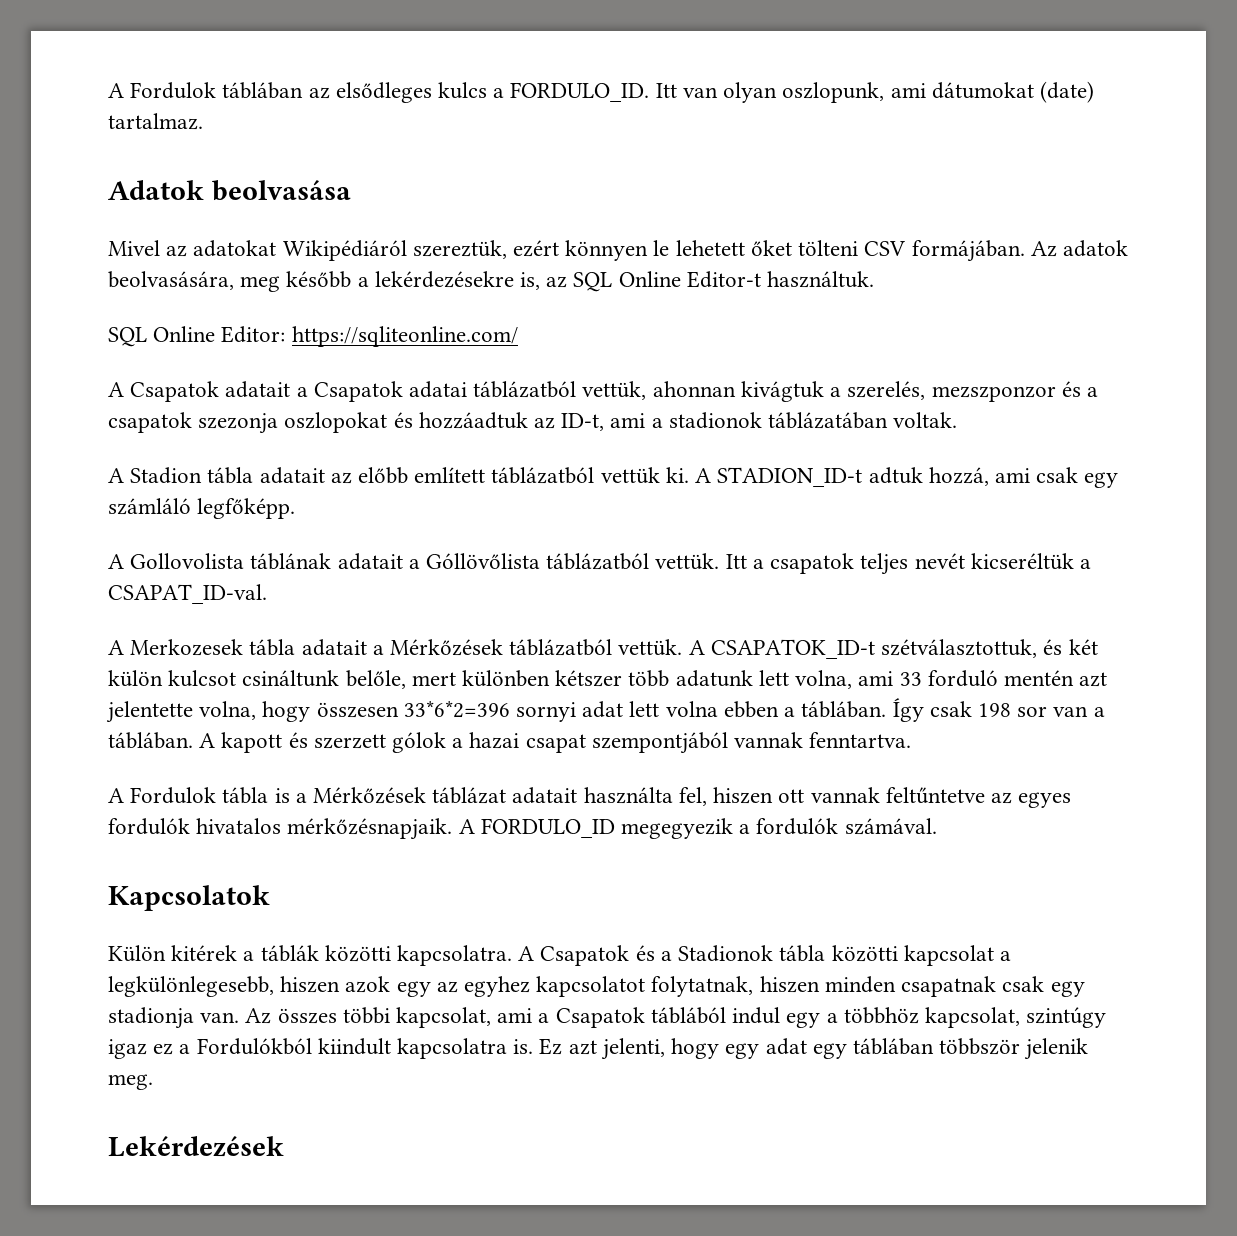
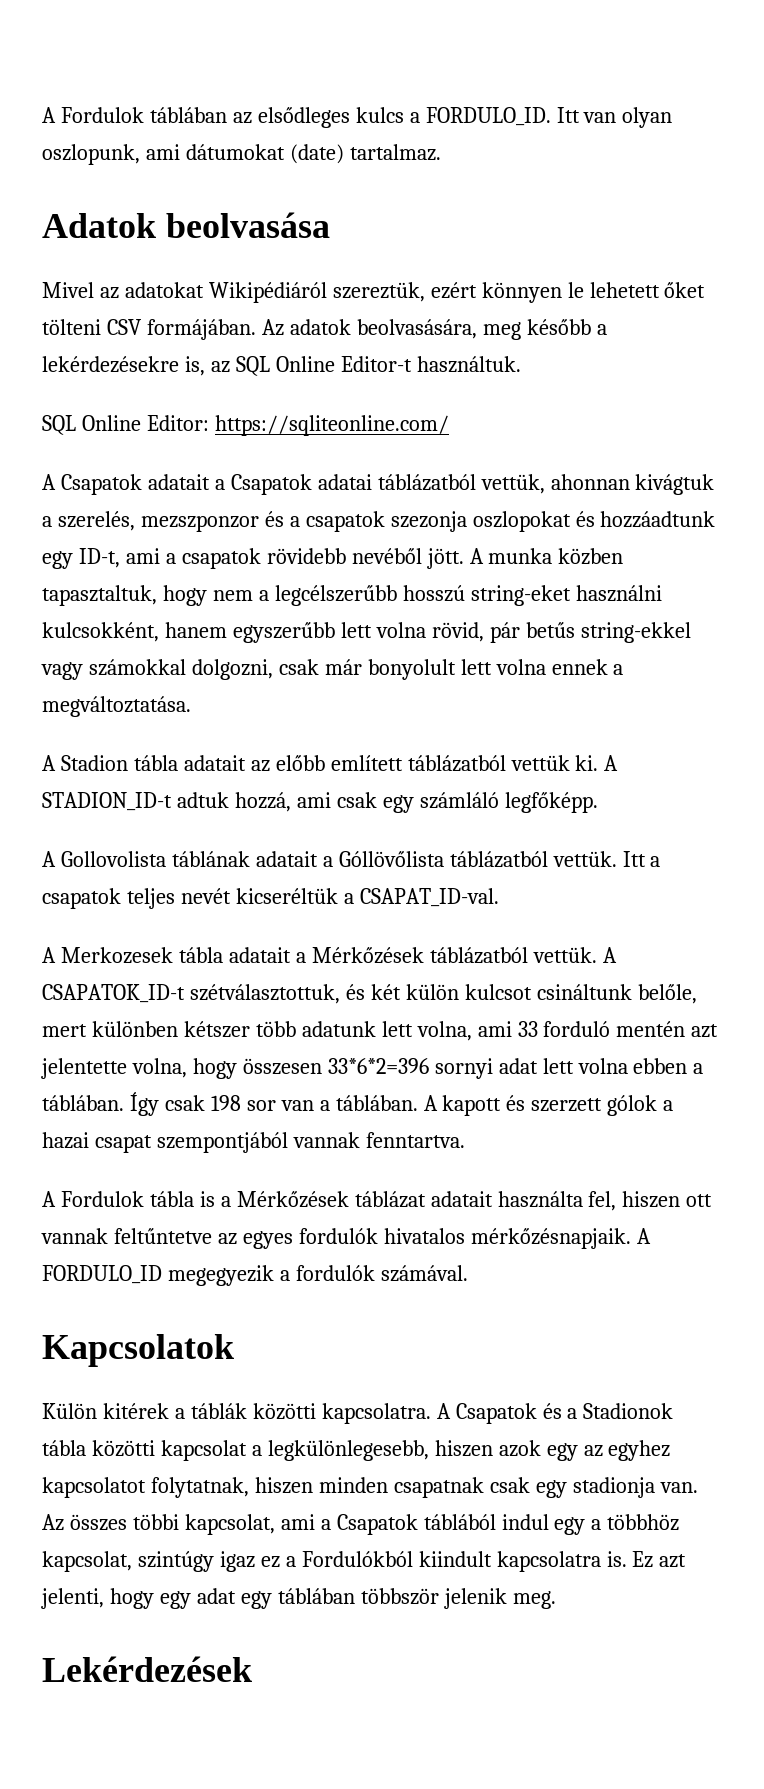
- A Csapatok adatait a Csapatok adatai táblázatból vettük, ahonnan kivágtuk a szerelés, mezszponzor és a csapatok szezonja oszlopokat és hozzáadtuk az ID-t, ami a stadionok táblázatában voltak.
+ A Csapatok adatait a Csapatok adatai táblázatból vettük, ahonnan kivágtuk a szerelés, mezszponzor és a csapatok szezonja oszlopokat és hozzáadtunk egy ID-t, ami a csapatok rövidebb nevéből jött. A munka közben tapasztaltuk, hogy nem a legcélszerűbb hosszú string-eket használni kulcsokként, hanem egyszerűbb lett volna rövid, pár betűs string-ekkel vagy számokkal dolgozni, csak már bonyolult lett volna ennek a megváltoztatása.

